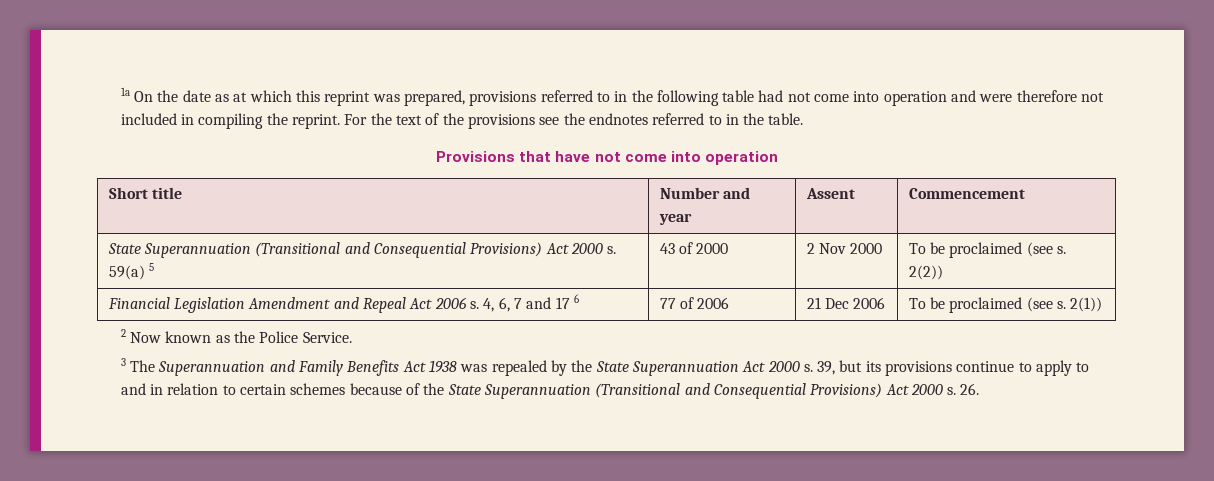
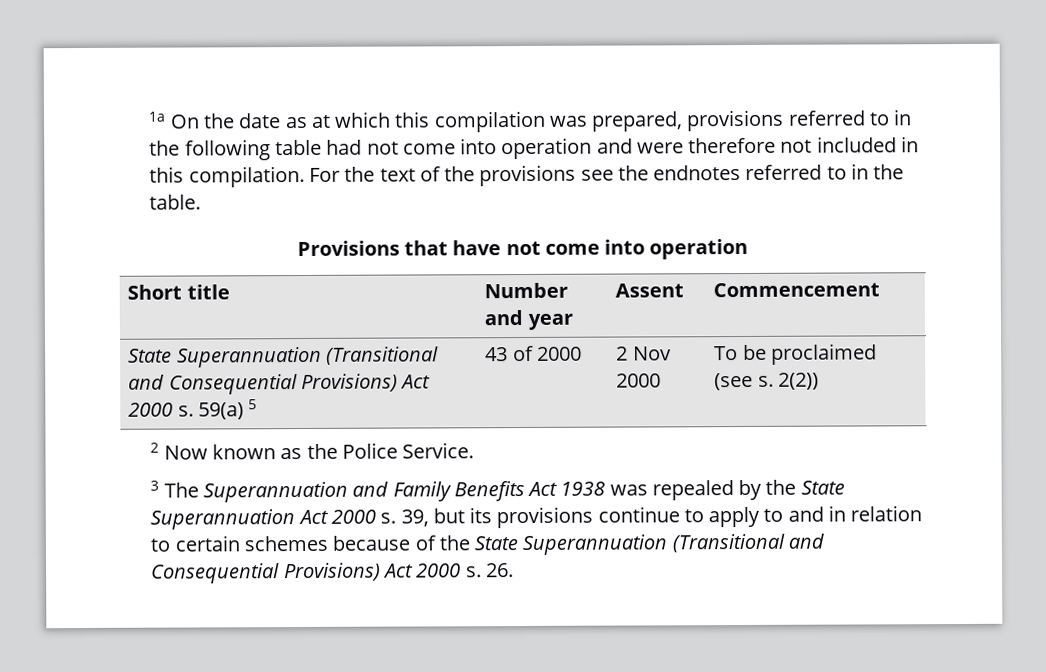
- 1a On the date as at which this reprint was prepared, provisions referred to in the following table had not come into operation and were therefore not included in compiling the reprint.
+ 1a On the date as at which this compilation was prepared, provisions referred to in the following table had not come into operation and were therefore not included in this compilation.
- Financial Legislation Amendment and Repeal Act 2006 s. 4, 6, 7 and 17 6 | 77 of 2006 | 21 Dec 2006 | To be proclaimed (see s. 2(1))

